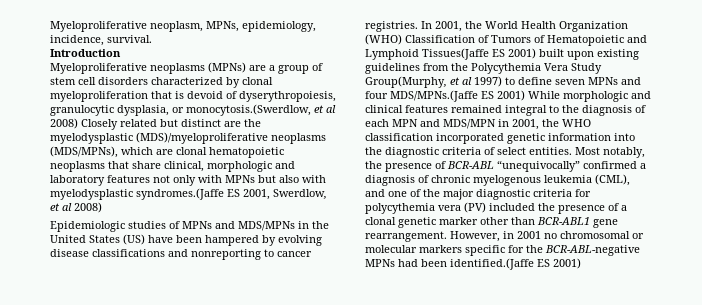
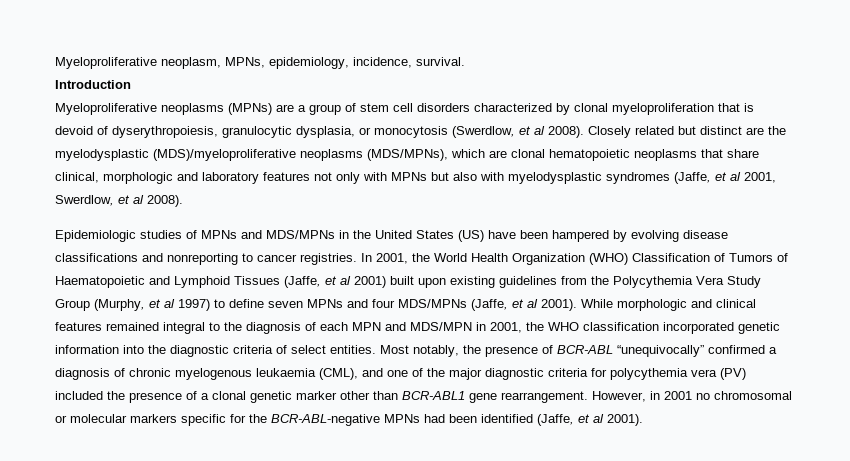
- Myeloproliferative neoplasms (MPNs) are a group of stem cell disorders characterized by clonal myeloproliferation that is devoid of dyserythropoiesis, granulocytic dysplasia, or monocytosis.(Swerdlow, et al 2008) Closely related but distinct are the myelodysplastic (MDS)/myeloproliferative neoplasms (MDS/MPNs), which are clonal hematopoietic neoplasms that share clinical, morphologic and laboratory features not only with MPNs but also with myelodysplastic syndromes.(Jaffe ES 2001, Swerdlow, et al 2008)
+ Myeloproliferative neoplasms (MPNs) are a group of stem cell disorders characterized by clonal myeloproliferation that is devoid of dyserythropoiesis, granulocytic dysplasia, or monocytosis (Swerdlow, et al 2008). Closely related but distinct are the myelodysplastic (MDS)/myeloproliferative neoplasms (MDS/MPNs), which are clonal hematopoietic neoplasms that share clinical, morphologic and laboratory features not only with MPNs but also with myelodysplastic syndromes (Jaffe, et al 2001, Swerdlow, et al 2008).
- In 2001, the World Health Organization (WHO) Classification of Tumors of Hematopoietic and Lymphoid Tissues(Jaffe ES 2001) built upon existing guidelines from the Polycythemia Vera Study Group(Murphy, et al 1997) to define seven MPNs and four MDS/MPNs.(Jaffe ES 2001) While morphologic and clinical features remained integral to the diagnosis of each MPN and MDS/MPN in 2001, the WHO classification incorporated genetic information into the diagnostic criteria of select entities.
+ In 2001, the World Health Organization (WHO) Classification of Tumors of Haematopoietic and Lymphoid Tissues (Jaffe, et al 2001) built upon existing guidelines from the Polycythemia Vera Study Group (Murphy, et al 1997) to define seven MPNs and four MDS/MPNs (Jaffe, et al 2001). While morphologic and clinical features remained integral to the diagnosis of each MPN and MDS/MPN in 2001, the WHO classification incorporated genetic information into the diagnostic criteria of select entities.
- Most notably, the presence of BCR-ABL “unequivocally” confirmed a diagnosis of chronic myelogenous leukemia (CML), and one of the major diagnostic criteria for polycythemia vera (PV) included the presence of a clonal genetic marker other than BCR-ABL1 gene rearrangement.
+ Most notably, the presence of BCR-ABL “unequivocally” confirmed a diagnosis of chronic myelogenous leukaemia (CML), and one of the major diagnostic criteria for polycythemia vera (PV) included the presence of a clonal genetic marker other than BCR-ABL1 gene rearrangement.
- However, in 2001 no chromosomal or molecular markers specific for the BCR-ABL-negative MPNs had been identified.(Jaffe ES 2001)
+ However, in 2001 no chromosomal or molecular markers specific for the BCR-ABL-negative MPNs had been identified (Jaffe, et al 2001).

